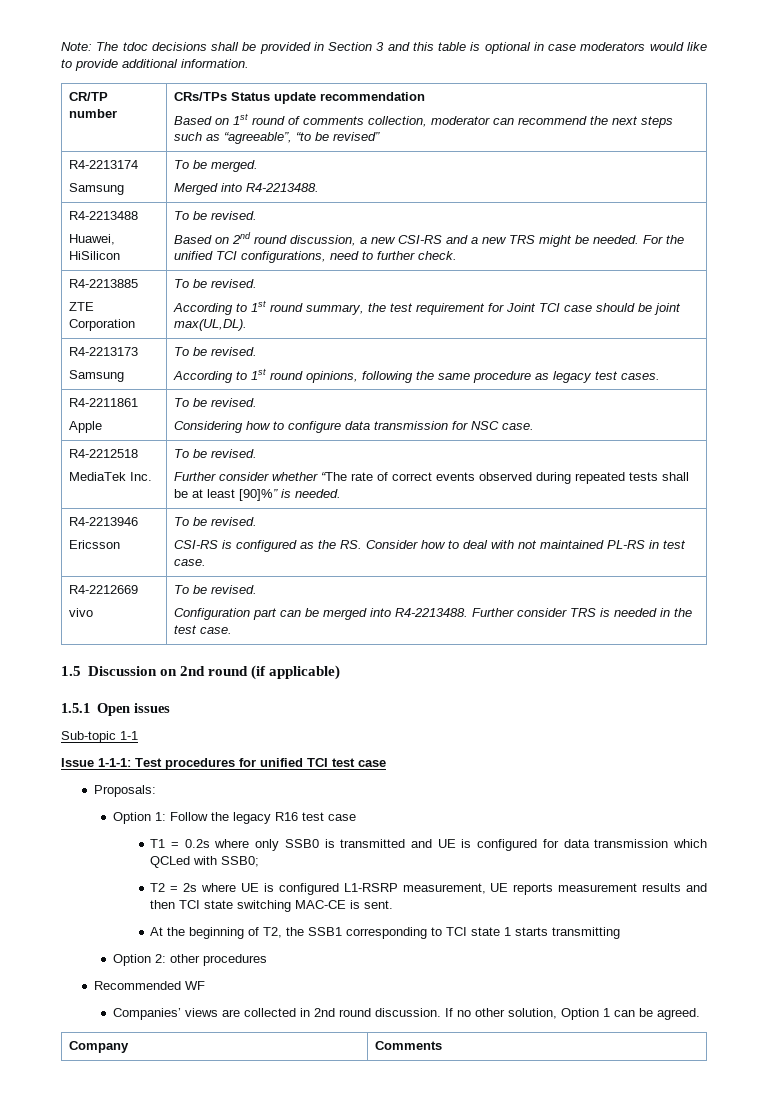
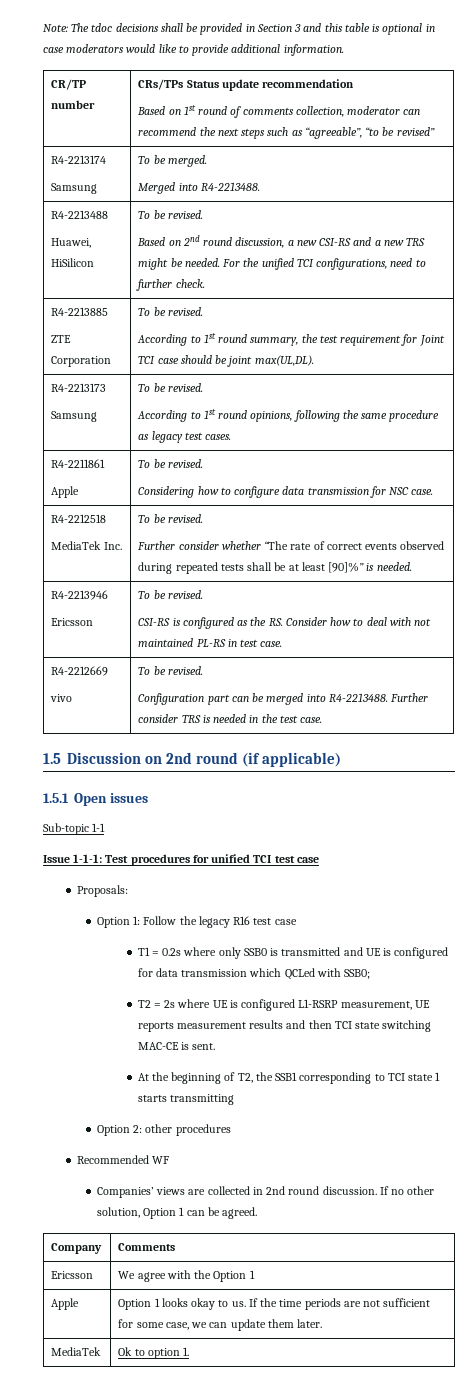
+ Ericsson | We agree with the Option 1
+ Apple | Option 1 looks okay to us. If the time periods are not sufficient for some case, we can update them later.
+ MediaTek | Ok to option 1.

